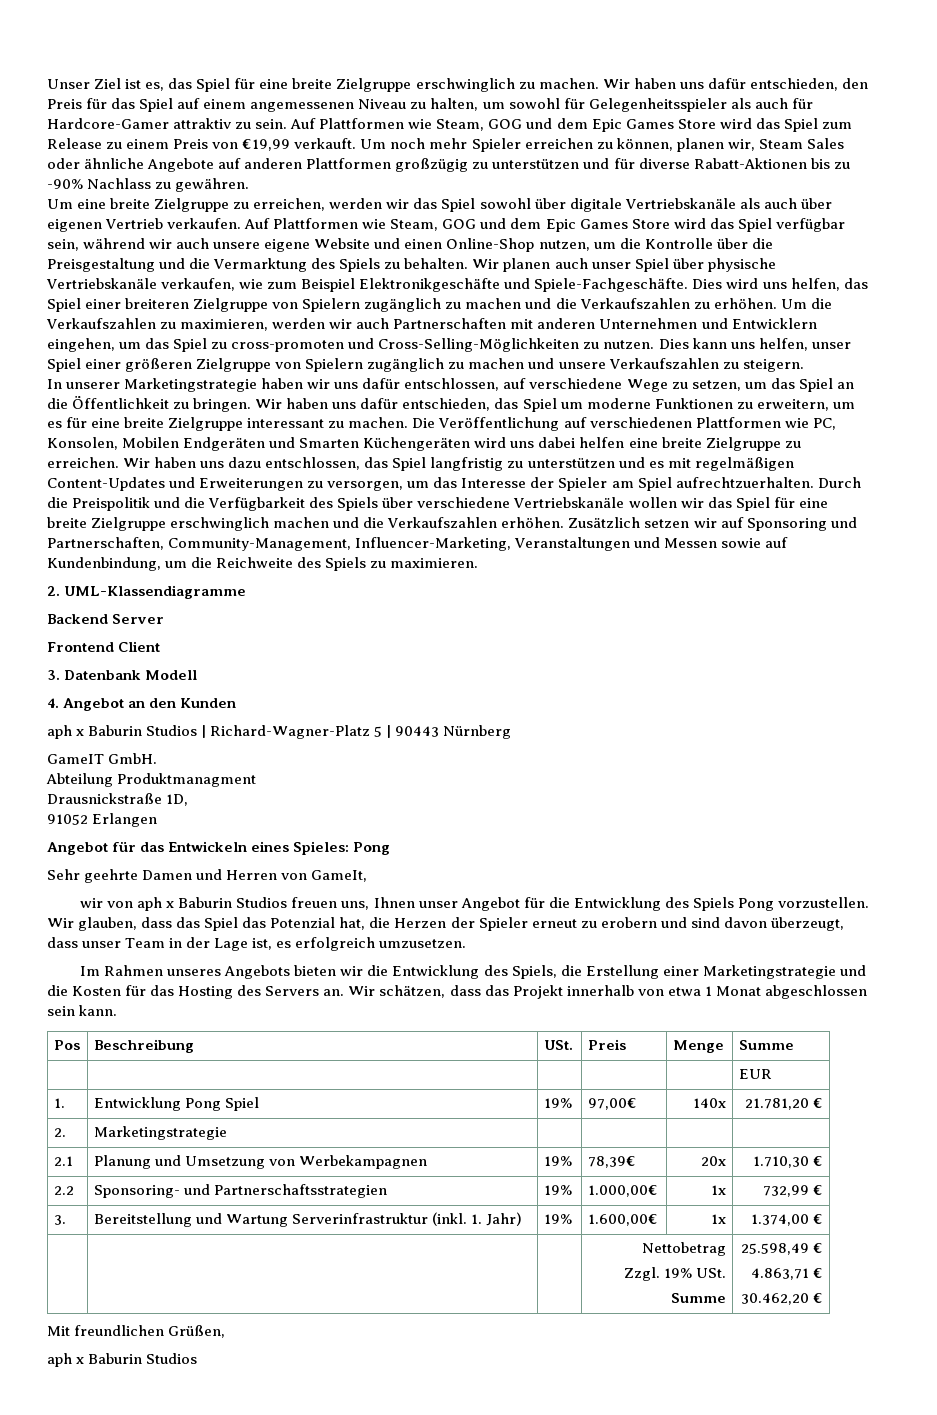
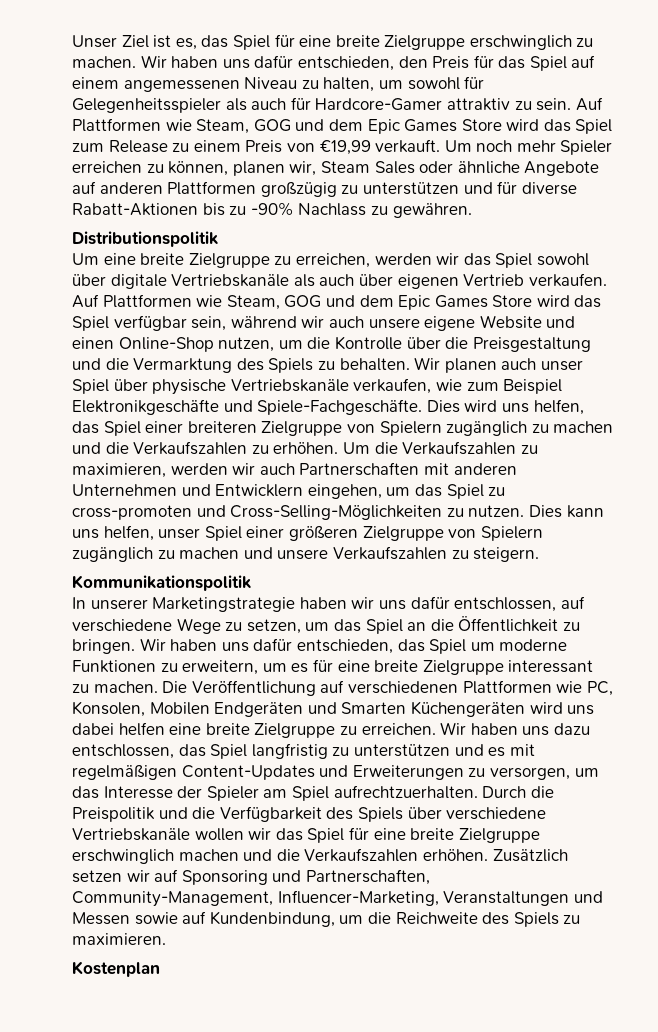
+ Distributionspolitik
+ Kommunikationspolitik
- 2. UML-Klassendiagramme
- Backend Server
- Frontend Client
- 3. Datenbank Modell
- 4. Angebot an den Kunden
- aph x Baburin Studios | Richard-Wagner-Platz 5 | 90443 Nürnberg
- GameIT GmbH.
- Abteilung Produktmanagment
- Drausnickstraße 1D,
- 91052 Erlangen
- Angebot für das Entwickeln eines Spieles: Pong
- Sehr geehrte Damen und Herren von GameIt,
- wir von aph x Baburin Studios freuen uns, Ihnen unser Angebot für die Entwicklung des Spiels Pong vorzustellen. Wir glauben, dass das Spiel das Potenzial hat, die Herzen der Spieler erneut zu erobern und sind davon überzeugt, dass unser Team in der Lage ist, es erfolgreich umzusetzen.
- Im Rahmen unseres Angebots bieten wir die Entwicklung des Spiels, die Erstellung einer Marketingstrategie und die Kosten für das Hosting des Servers an. Wir schätzen, dass das Projekt innerhalb von etwa 1 Monat abgeschlossen sein kann.
- Pos | Beschreibung | USt. | Preis | Menge | Summe
- | | | | | EUR
- 1. | Entwicklung Pong Spiel | 19% | 97,00€ | 140x | 21.781,20 €
- 2. | Marketingstrategie | | | |
- 2.1 | Planung und Umsetzung von Werbekampagnen | 19% | 78,39€ | 20x | 1.710,30 €
- 2.2 | Sponsoring- und Partnerschaftsstrategien | 19% | 1.000,00€ | 1x | 732,99 €
- 3. | Bereitstellung und Wartung Serverinfrastruktur (inkl. 1. Jahr) | 19% | 1.600,00€ | 1x | 1.374,00 €
- | | | Nettobetrag
- Zzgl. 19% USt.
- Summe | 25.598,49 €
- 4.863,71 €
- 30.462,20 €
- Mit freundlichen Grüßen,
- aph x Baburin Studios
+ Kostenplan

